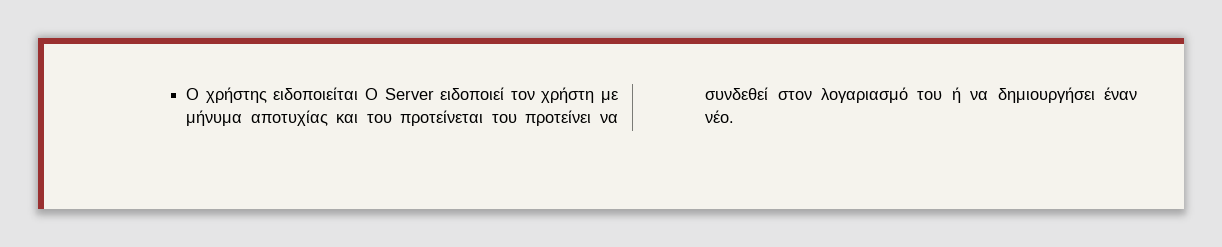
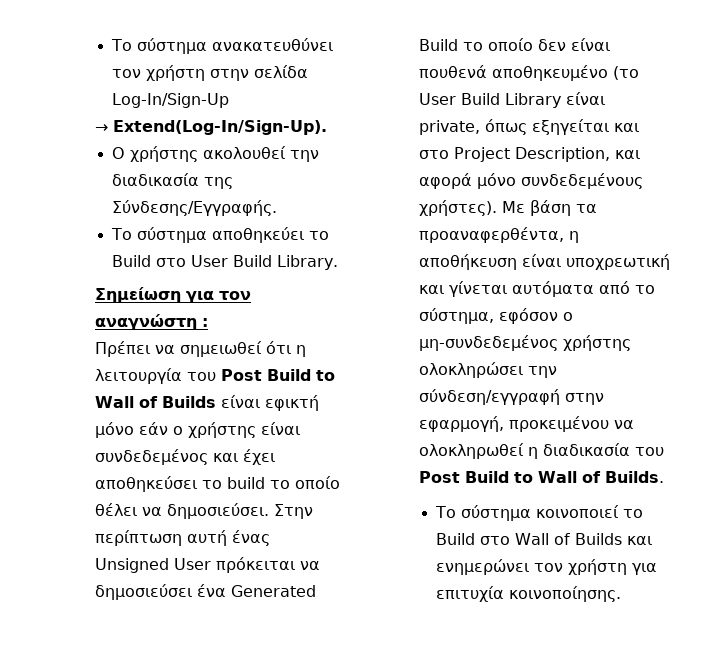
- Ο χρήστης ειδοποιείται Ο Server ειδοποιεί τον χρήστη με μήνυμα αποτυχίας και του προτείνεται του προτείνει να συνδεθεί στον λογαριασμό του ή να δημιουργήσει έναν νέο.
+ Το σύστημα ανακατευθύνει τον χρήστη στην σελίδα Log-In/Sign-Up
+ → Extend(Log-In/Sign-Up).
+ Ο χρήστης ακολουθεί την διαδικασία της Σύνδεσης/Εγγραφής.
+ Το σύστημα αποθηκεύει το Build στο User Build Library.
+ Σημείωση για τον αναγνώστη :
+ Πρέπει να σημειωθεί ότι η λειτουργία του Post Build to Wall of Builds είναι εφικτή μόνο εάν ο χρήστης είναι συνδεδεμένος και έχει αποθηκεύσει το build το οποίο θέλει να δημοσιεύσει. Στην περίπτωση αυτή ένας Unsigned User πρόκειται να δημοσιεύσει ένα Generated Build το οποίο δεν είναι πουθενά αποθηκευμένο (το User Build Library είναι private, όπως εξηγείται και στο Project Description, και αφορά μόνο συνδεδεμένους χρήστες). Με βάση τα προαναφερθέντα, η αποθήκευση είναι υποχρεωτική και γίνεται αυτόματα από το σύστημα, εφόσον ο μη-συνδεδεμένος χρήστης ολοκληρώσει την σύνδεση/εγγραφή στην εφαρμογή, προκειμένου να ολοκληρωθεί η διαδικασία του Post Build to Wall of Builds.
+ Το σύστημα κοινοποιεί το Build στο Wall of Builds και ενημερώνει τον χρήστη για επιτυχία κοινοποίησης.

